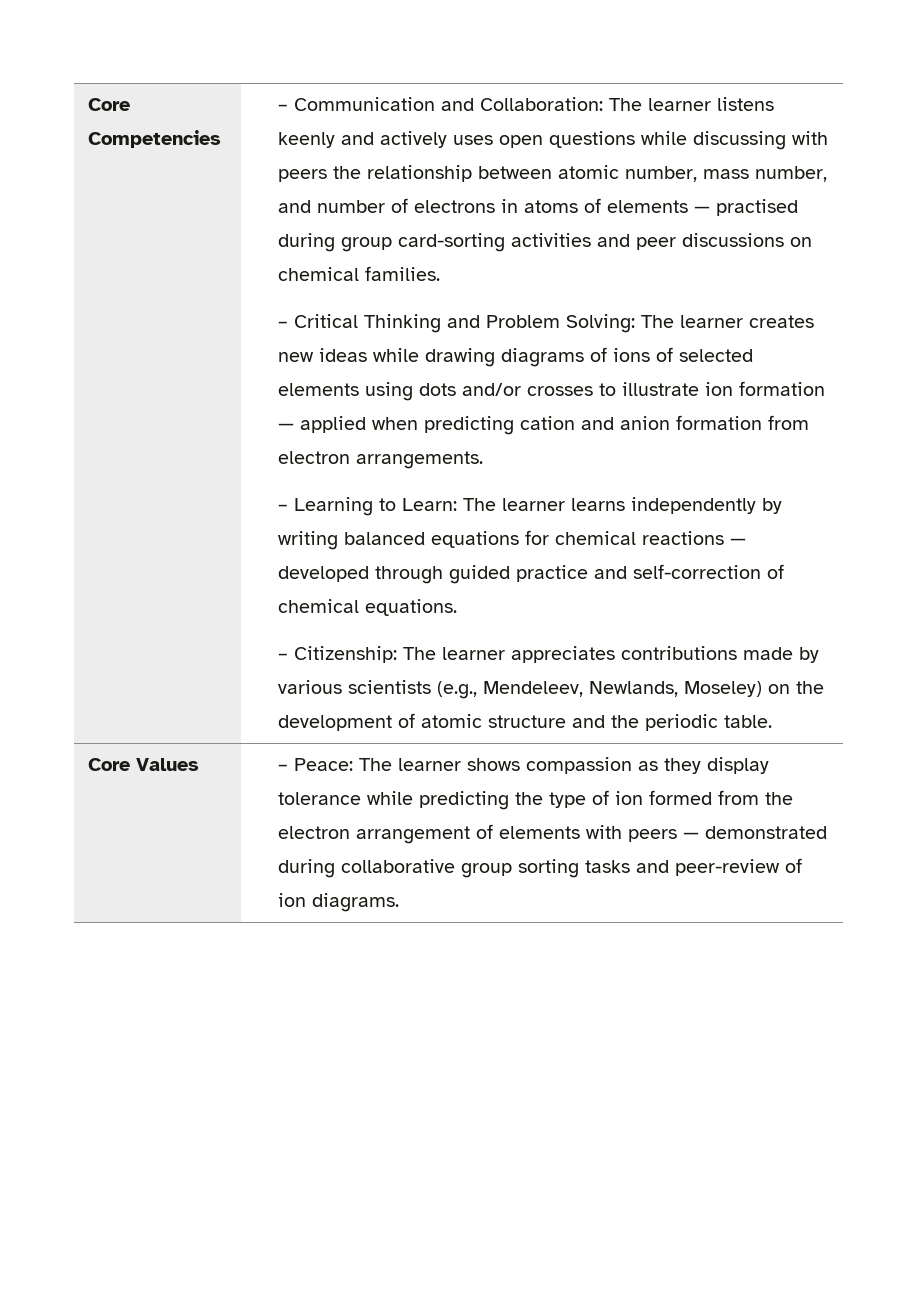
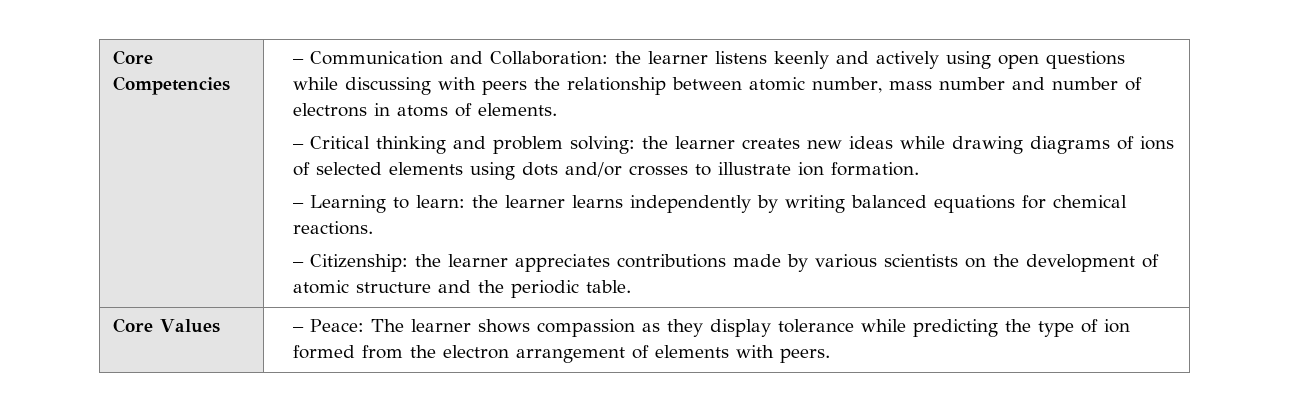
- – Communication and Collaboration: The learner listens keenly and actively uses open questions while discussing with peers the relationship between atomic number, mass number, and number of electrons in atoms of elements — practised during group card-sorting activities and peer discussions on chemical families.
- – Critical Thinking and Problem Solving: The learner creates new ideas while drawing diagrams of ions of selected elements using dots and/or crosses to illustrate ion formation — applied when predicting cation and anion formation from electron arrangements.
+ – Communication and Collaboration: the learner listens keenly and actively using open questions while discussing with peers the relationship between atomic number, mass number and number of electrons in atoms of elements.
+ – Critical thinking and problem solving: the learner creates new ideas while drawing diagrams of ions of selected elements using dots and/or crosses to illustrate ion formation.
- – Learning to Learn: The learner learns independently by writing balanced equations for chemical reactions — developed through guided practice and self-correction of chemical equations.
+ – Learning to learn: the learner learns independently by writing balanced equations for chemical reactions.
- – Citizenship: The learner appreciates contributions made by various scientists (e.g., Mendeleev, Newlands, Moseley) on the development of atomic structure and the periodic table.
+ – Citizenship: the learner appreciates contributions made by various scientists on the development of atomic structure and the periodic table.
- Core Values | – Peace: The learner shows compassion as they display tolerance while predicting the type of ion formed from the electron arrangement of elements with peers — demonstrated during collaborative group sorting tasks and peer-review of ion diagrams.
+ Core Values | – Peace: The learner shows compassion as they display tolerance while predicting the type of ion formed from the electron arrangement of elements with peers.

